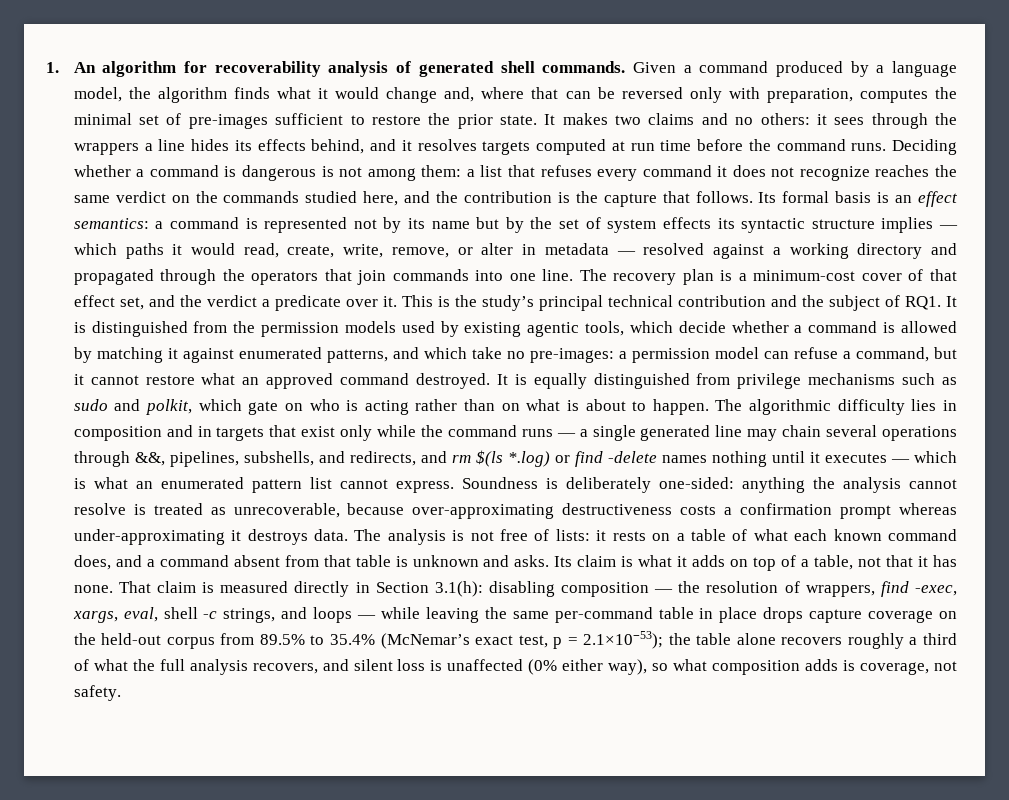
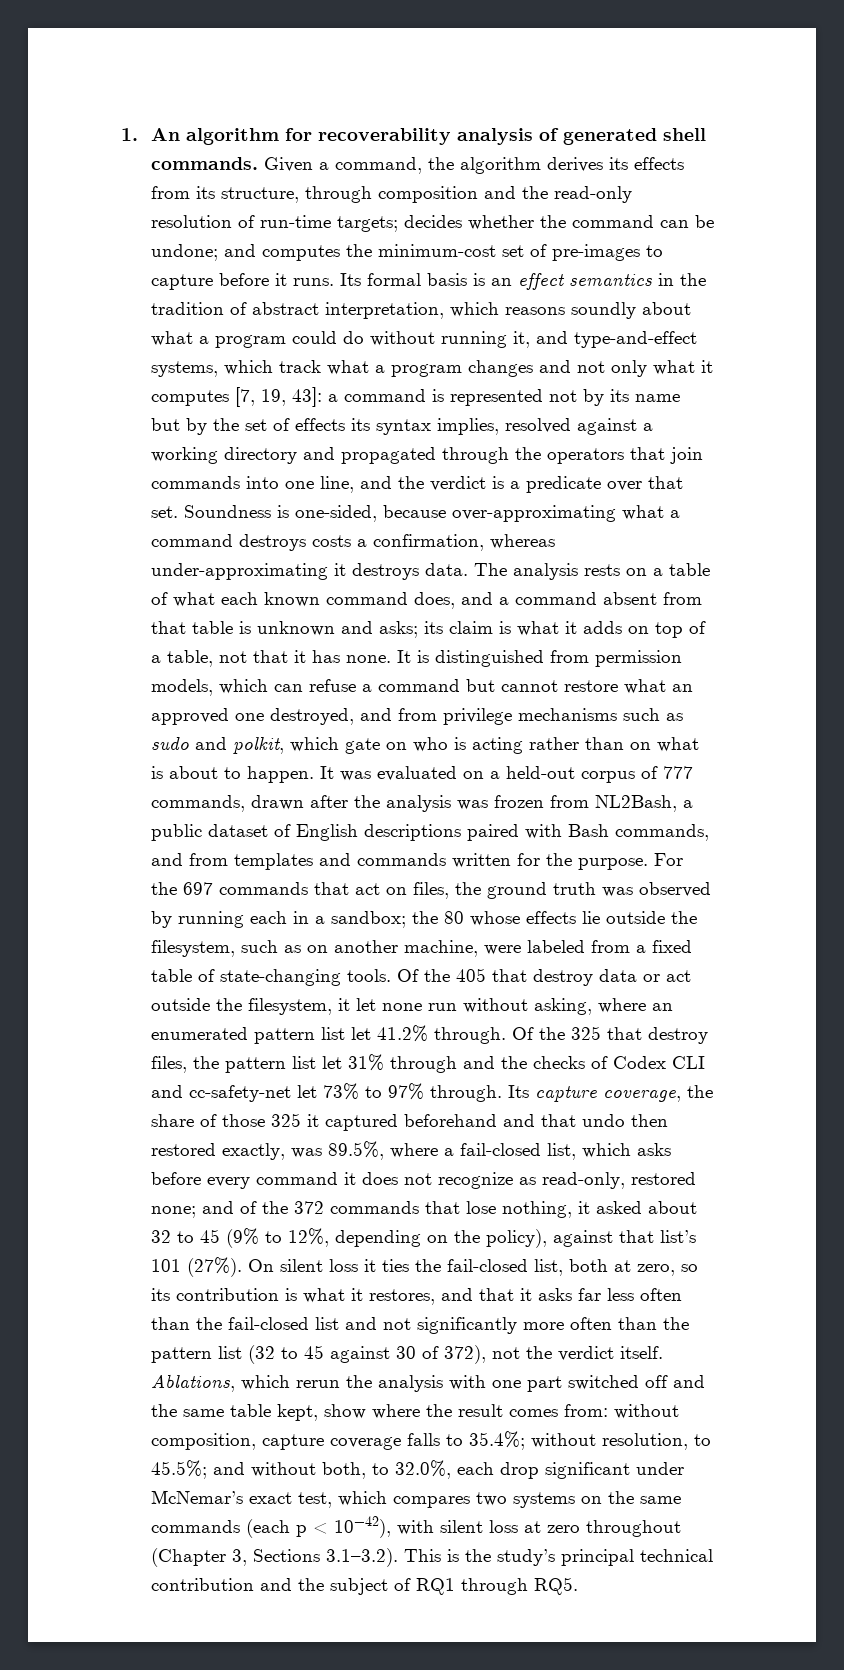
- Given a command produced by a language model, the algorithm finds what it would change and, where that can be reversed only with preparation, computes the minimal set of pre-images sufficient to restore the prior state. It makes two claims and no others: it sees through the wrappers a line hides its effects behind, and it resolves targets computed at run time before the command runs. Deciding whether a command is dangerous is not among them: a list that refuses every command it does not recognize reaches the same verdict on the commands studied here, and the contribution is the capture that follows.
+ Given a command, the algorithm derives its effects from its structure, through composition and the read-only resolution of run-time targets; decides whether the command can be undone; and computes the minimum-cost set of pre-images to capture before it runs.
- Its formal basis is an effect semantics:
+ Its formal basis is an effect semantics in the tradition of abstract interpretation, which reasons soundly about what a program could do without running it, and type-and-effect systems, which track what a program changes and not only what it computes [7, 19, 43]:
- a command is represented not by its name but by the set of system effects its syntactic structure implies — which paths it would read, create, write, remove, or alter in metadata — resolved against a working directory and propagated through the operators that join commands into one line. The recovery plan is a minimum-cost cover of that effect set, and the verdict a predicate over it. This is the study’s principal technical contribution and the subject of RQ1. It is distinguished from the permission models used by existing agentic tools, which decide whether a command is allowed by matching it against enumerated patterns, and which take no pre-images: a permission model can refuse a command, but it cannot restore what an approved command destroyed. It is equally distinguished from privilege mechanisms such as sudo and polkit, which gate on who is acting rather than on what is about to happen.
+ a command is represented not by its name but by the set of effects its syntax implies, resolved against a working directory and propagated through the operators that join commands into one line, and the verdict is a predicate over that set. Soundness is one-sided, because over-approximating what a command destroys costs a confirmation, whereas under-approximating it destroys data. The analysis rests on a table of what each known command does, and a command absent from that table is unknown and asks; its claim is what it adds on top of a table, not that it has none. It is distinguished from permission models, which can refuse a command but cannot restore what an approved one destroyed, and from privilege mechanisms such as sudo and polkit, which gate on who is acting rather than on what is about to happen.
- The algorithmic difficulty lies in composition and in targets that exist only while the command runs — a single generated line may chain several operations through &&, pipelines, subshells, and redirects, and rm $(ls *.log) or find -delete names nothing until it executes — which is what an enumerated pattern list cannot express. Soundness is deliberately one-sided: anything the analysis cannot resolve is treated as unrecoverable, because over-approximating destructiveness costs a confirmation prompt whereas under-approximating it destroys data. The analysis is not free of lists: it rests on a table of what each known command does, and a command absent from that table is unknown and asks. Its claim is what it adds on top of a table, not that it has none. That claim is measured directly in Section 3.1(h): disabling composition — the resolution of wrappers, find -exec, xargs, eval, shell -c strings, and loops — while leaving the same per-command table in place drops capture coverage on the held-out corpus from 89.5% to 35.4% (McNemar’s exact test, p = 2.1×10−53); the table alone recovers roughly a third of what the full analysis recovers, and silent loss is unaffected (0% either way), so what composition adds is coverage, not safety.
+ It was evaluated on a held-out corpus of 777 commands, drawn after the analysis was frozen from NL2Bash, a public dataset of English descriptions paired with Bash commands, and from templates and commands written for the purpose. For the 697 commands that act on files, the ground truth was observed by running each in a sandbox; the 80 whose effects lie outside the filesystem, such as on another machine, were labeled from a fixed table of state-changing tools. Of the 405 that destroy data or act outside the filesystem, it let none run without asking, where an enumerated pattern list let 41.2% through. Of the 325 that destroy files, the pattern list let 31% through and the checks of Codex CLI and cc-safety-net let 73% to 97% through. Its capture coverage, the share of those 325 it captured beforehand and that undo then restored exactly, was 89.5%, where a fail-closed list, which asks before every command it does not recognize as read-only, restored none; and of the 372 commands that lose nothing, it asked about 32 to 45 (9% to 12%, depending on the policy), against that list’s 101 (27%). On silent loss it ties the fail-closed list, both at zero, so its contribution is what it restores, and that it asks far less often than the fail-closed list and not significantly more often than the pattern list (32 to 45 against 30 of 372), not the verdict itself. Ablations, which rerun the analysis with one part switched off and the same table kept, show where the result comes from: without composition, capture coverage falls to 35.4%; without resolution, to 45.5%; and without both, to 32.0%, each drop significant under McNemar’s exact test, which compares two systems on the same commands (each p < 10−42), with silent loss at zero throughout (Chapter 3, Sections 3.1–3.2). This is the study’s principal technical contribution and the subject of RQ1 through RQ5.

